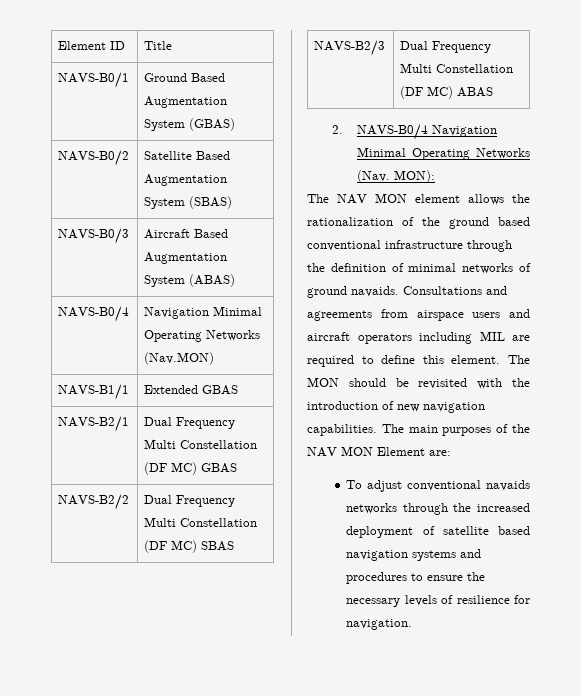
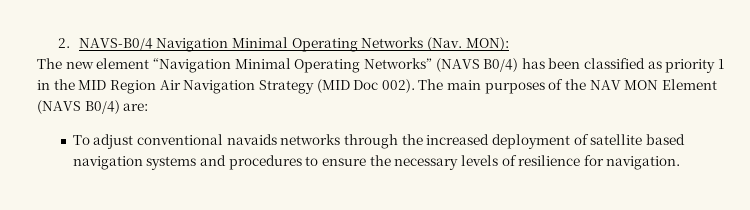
- Element ID | Title
- NAVS-B0/1 | Ground Based Augmentation System (GBAS)
- NAVS-B0/2 | Satellite Based Augmentation System (SBAS)
- NAVS-B0/3 | Aircraft Based Augmentation System (ABAS)
- NAVS-B0/4 | Navigation Minimal Operating Networks (Nav.MON)
- NAVS-B1/1 | Extended GBAS
- NAVS-B2/1 | Dual Frequency Multi Constellation (DF MC) GBAS
- NAVS-B2/2 | Dual Frequency Multi Constellation (DF MC) SBAS
- NAVS-B2/3 | Dual Frequency Multi Constellation (DF MC) ABAS
- The NAV MON element allows the rationalization of the ground based conventional infrastructure through the definition of minimal networks of ground navaids. Consultations and agreements from airspace users and aircraft operators including MIL are required to define this element. The MON should be revisited with the introduction of new navigation capabilities.
+ The new element “Navigation Minimal Operating Networks” (NAVS B0/4) has been classified as priority 1 in the MID Region Air Navigation Strategy (MID Doc 002).
- The main purposes of the NAV MON Element are:
+ The main purposes of the NAV MON Element (NAVS B0/4) are:

